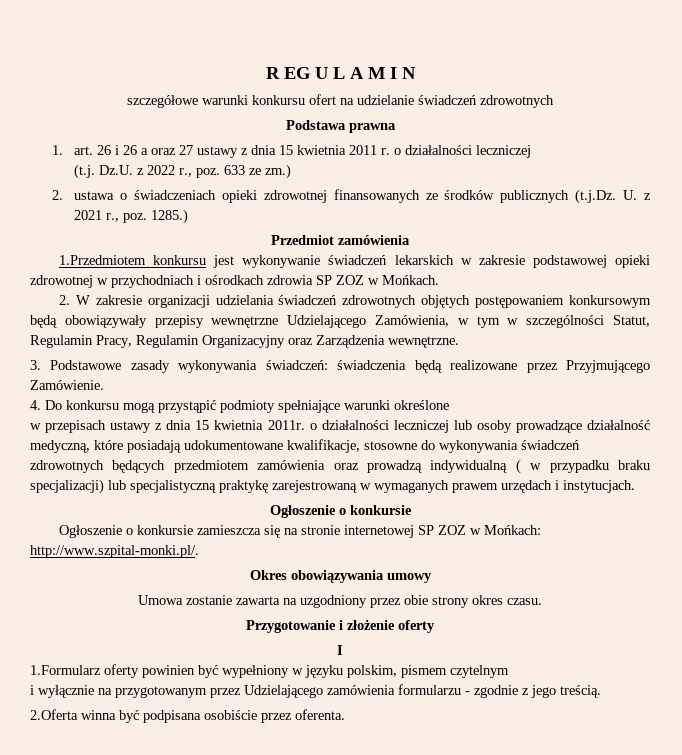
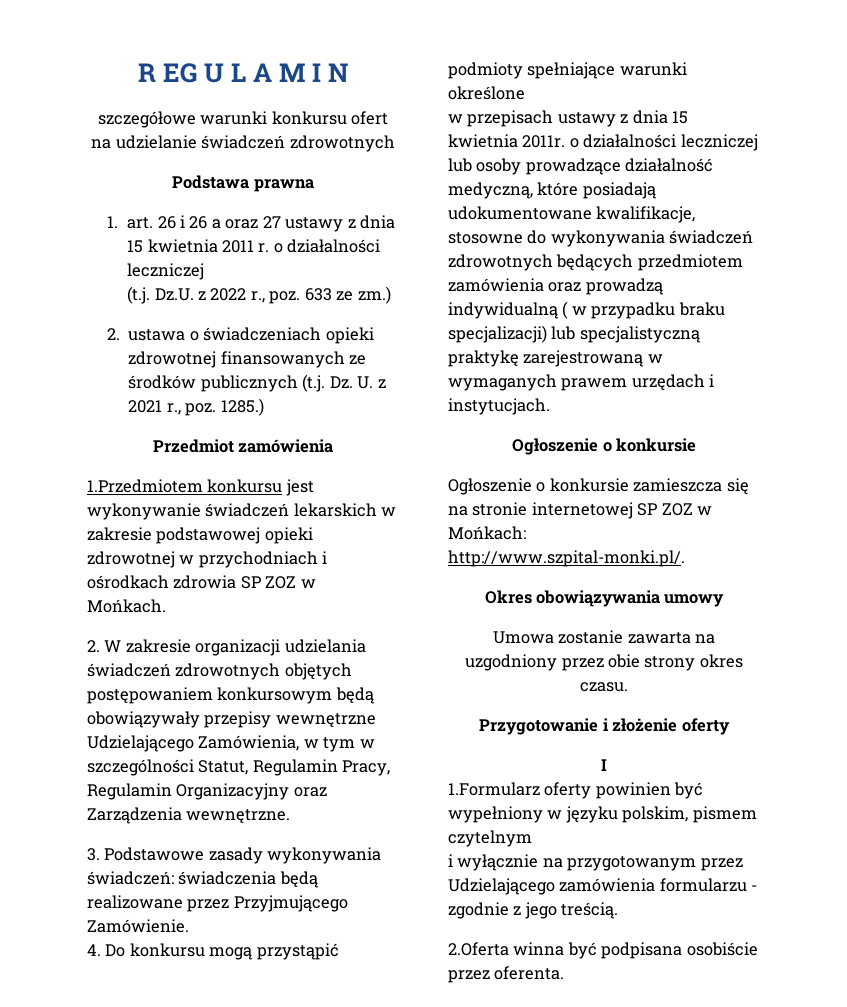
- 2. ustawa o świadczeniach opieki zdrowotnej finansowanych ze środków publicznych (t.j.Dz. U. z 2021 r., poz. 1285.)
+ 2. ustawa o świadczeniach opieki zdrowotnej finansowanych ze środków publicznych (t.j. Dz. U. z 2021 r., poz. 1285.)

